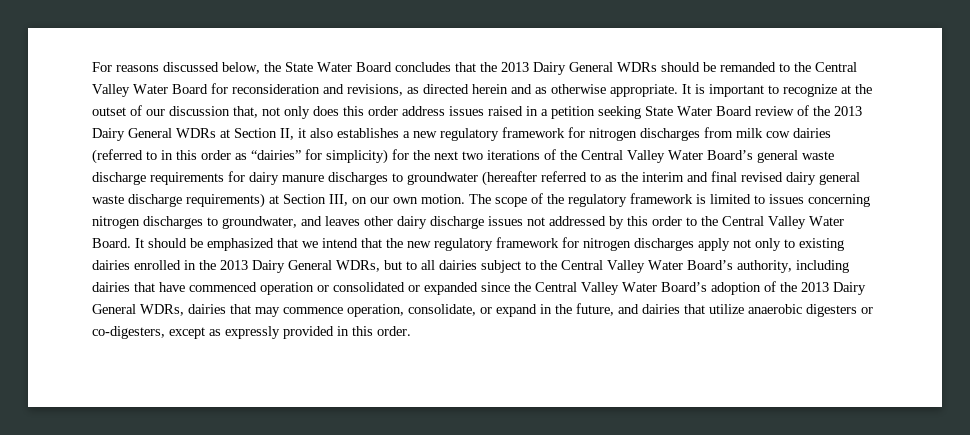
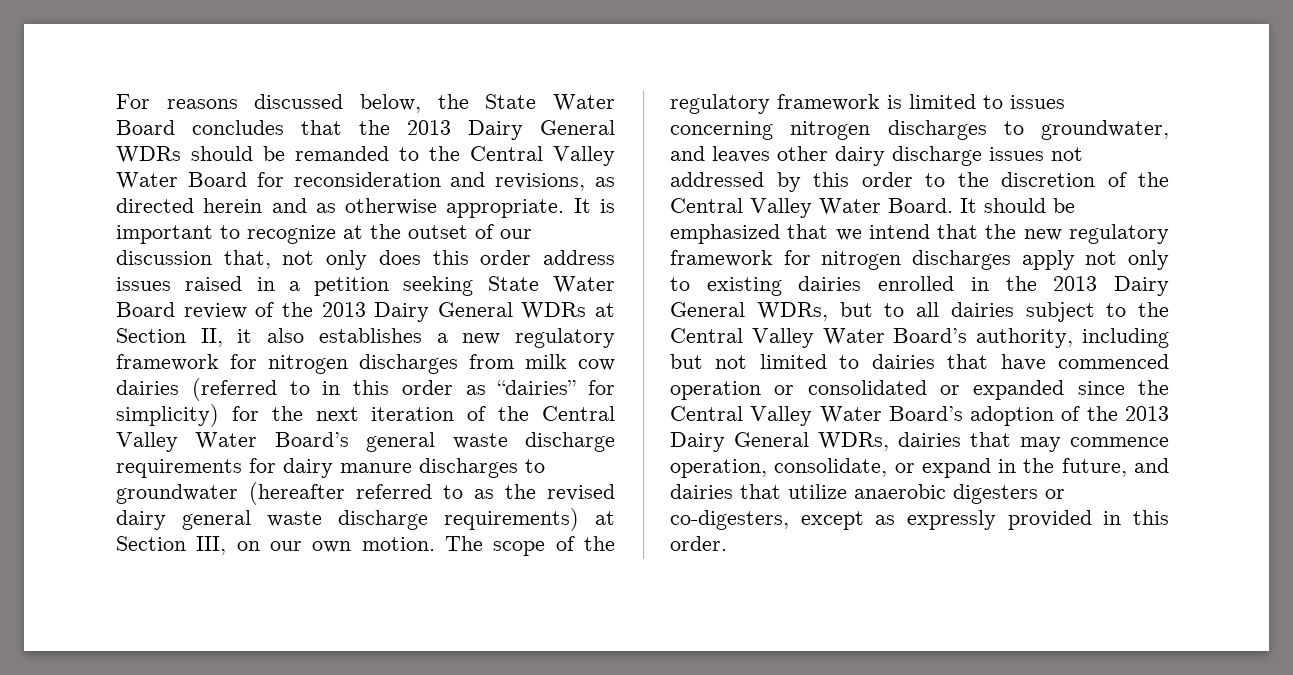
- It is important to recognize at the outset of our discussion that, not only does this order address issues raised in a petition seeking State Water Board review of the 2013 Dairy General WDRs at Section II, it also establishes a new regulatory framework for nitrogen discharges from milk cow dairies (referred to in this order as “dairies” for simplicity) for the next two iterations of the Central Valley Water Board’s general waste discharge requirements for dairy manure discharges to groundwater (hereafter referred to as the interim and final revised dairy general waste discharge requirements) at Section III, on our own motion.
+ It is important to recognize at the outset of our discussion that, not only does this order address issues raised in a petition seeking State Water Board review of the 2013 Dairy General WDRs at Section II, it also establishes a new regulatory framework for nitrogen discharges from milk cow dairies (referred to in this order as “dairies” for simplicity) for the next iteration of the Central Valley Water Board’s general waste discharge requirements for dairy manure discharges to groundwater (hereafter referred to as the revised dairy general waste discharge requirements) at Section III, on our own motion.
- The scope of the regulatory framework is limited to issues concerning nitrogen discharges to groundwater, and leaves other dairy discharge issues not addressed by this order to the Central Valley Water Board.
+ The scope of the regulatory framework is limited to issues concerning nitrogen discharges to groundwater, and leaves other dairy discharge issues not addressed by this order to the discretion of the Central Valley Water Board.
- It should be emphasized that we intend that the new regulatory framework for nitrogen discharges apply not only to existing dairies enrolled in the 2013 Dairy General WDRs, but to all dairies subject to the Central Valley Water Board’s authority, including dairies that have commenced operation or consolidated or expanded since the Central Valley Water Board’s adoption of the 2013 Dairy General WDRs, dairies that may commence operation, consolidate, or expand in the future, and dairies that utilize anaerobic digesters or co-digesters, except as expressly provided in this order.
+ It should be emphasized that we intend that the new regulatory framework for nitrogen discharges apply not only to existing dairies enrolled in the 2013 Dairy General WDRs, but to all dairies subject to the Central Valley Water Board’s authority, including but not limited to dairies that have commenced operation or consolidated or expanded since the Central Valley Water Board’s adoption of the 2013 Dairy General WDRs, dairies that may commence operation, consolidate, or expand in the future, and dairies that utilize anaerobic digesters or co-digesters, except as expressly provided in this order.

